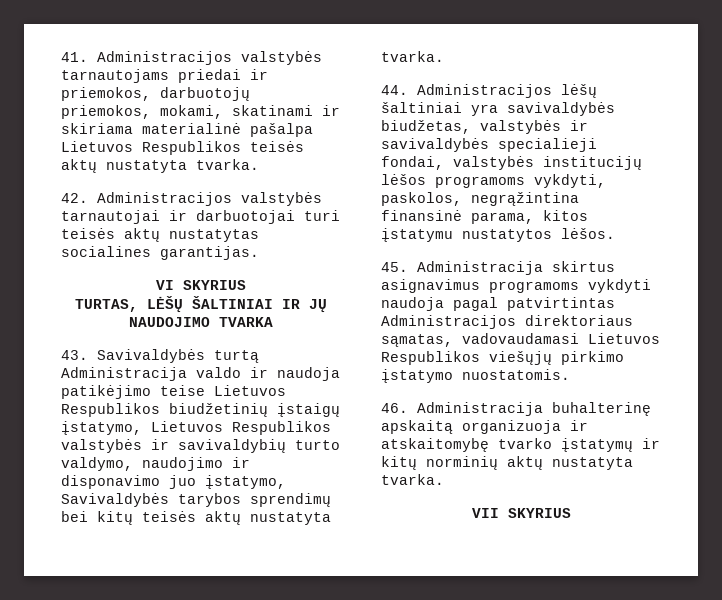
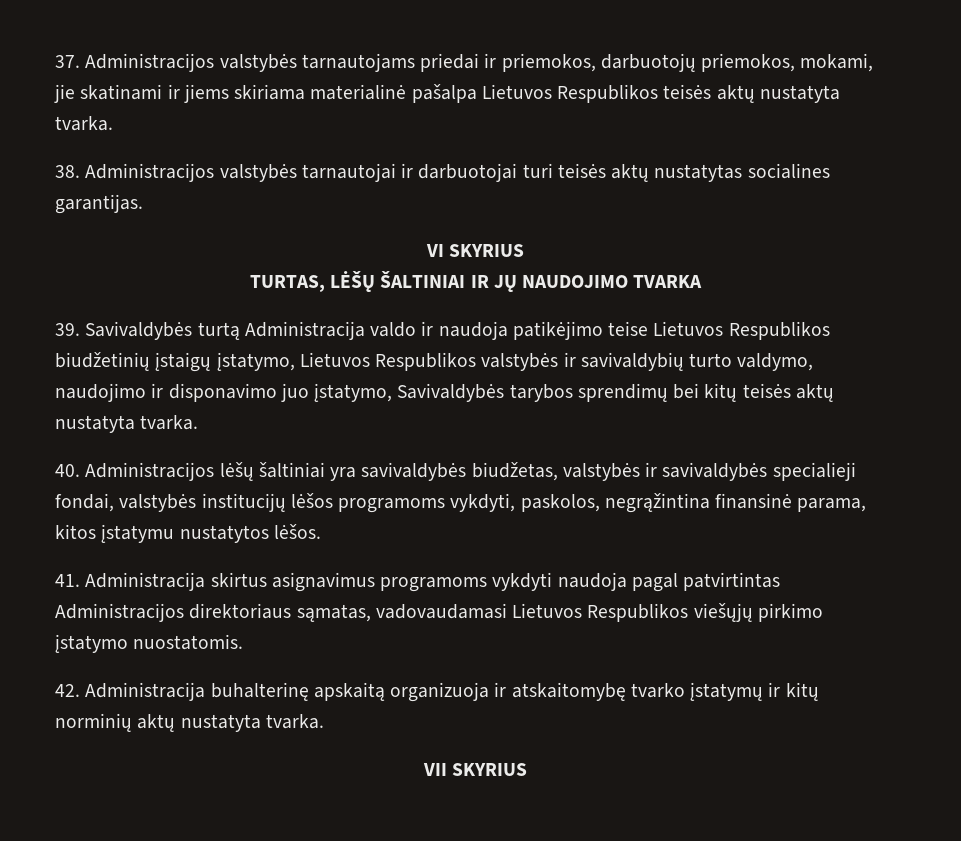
- 41. Administracijos valstybės tarnautojams priedai ir priemokos, darbuotojų priemokos, mokami, skatinami ir skiriama materialinė pašalpa Lietuvos Respublikos teisės aktų nustatyta tvarka.
+ 37. Administracijos valstybės tarnautojams priedai ir priemokos, darbuotojų priemokos, mokami, jie skatinami ir jiems skiriama materialinė pašalpa Lietuvos Respublikos teisės aktų nustatyta tvarka.
- 42. Administracijos valstybės tarnautojai ir darbuotojai turi teisės aktų nustatytas socialines garantijas.
+ 38. Administracijos valstybės tarnautojai ir darbuotojai turi teisės aktų nustatytas socialines garantijas.
- 43. Savivaldybės turtą Administracija valdo ir naudoja patikėjimo teise Lietuvos Respublikos biudžetinių įstaigų įstatymo, Lietuvos Respublikos valstybės ir savivaldybių turto valdymo, naudojimo ir disponavimo juo įstatymo, Savivaldybės tarybos sprendimų bei kitų teisės aktų nustatyta tvarka.
+ 39. Savivaldybės turtą Administracija valdo ir naudoja patikėjimo teise Lietuvos Respublikos biudžetinių įstaigų įstatymo, Lietuvos Respublikos valstybės ir savivaldybių turto valdymo, naudojimo ir disponavimo juo įstatymo, Savivaldybės tarybos sprendimų bei kitų teisės aktų nustatyta tvarka.
- 44. Administracijos lėšų šaltiniai yra savivaldybės biudžetas, valstybės ir savivaldybės specialieji fondai, valstybės institucijų lėšos programoms vykdyti, paskolos, negrąžintina finansinė parama, kitos įstatymu nustatytos lėšos.
+ 40. Administracijos lėšų šaltiniai yra savivaldybės biudžetas, valstybės ir savivaldybės specialieji fondai, valstybės institucijų lėšos programoms vykdyti, paskolos, negrąžintina finansinė parama, kitos įstatymu nustatytos lėšos.
- 45. Administracija skirtus asignavimus programoms vykdyti naudoja pagal patvirtintas Administracijos direktoriaus sąmatas, vadovaudamasi Lietuvos Respublikos viešųjų pirkimo įstatymo nuostatomis.
+ 41. Administracija skirtus asignavimus programoms vykdyti naudoja pagal patvirtintas Administracijos direktoriaus sąmatas, vadovaudamasi Lietuvos Respublikos viešųjų pirkimo įstatymo nuostatomis.
- 46. Administracija buhalterinę apskaitą organizuoja ir atskaitomybę tvarko įstatymų ir kitų norminių aktų nustatyta tvarka.
+ 42. Administracija buhalterinę apskaitą organizuoja ir atskaitomybę tvarko įstatymų ir kitų norminių aktų nustatyta tvarka.

